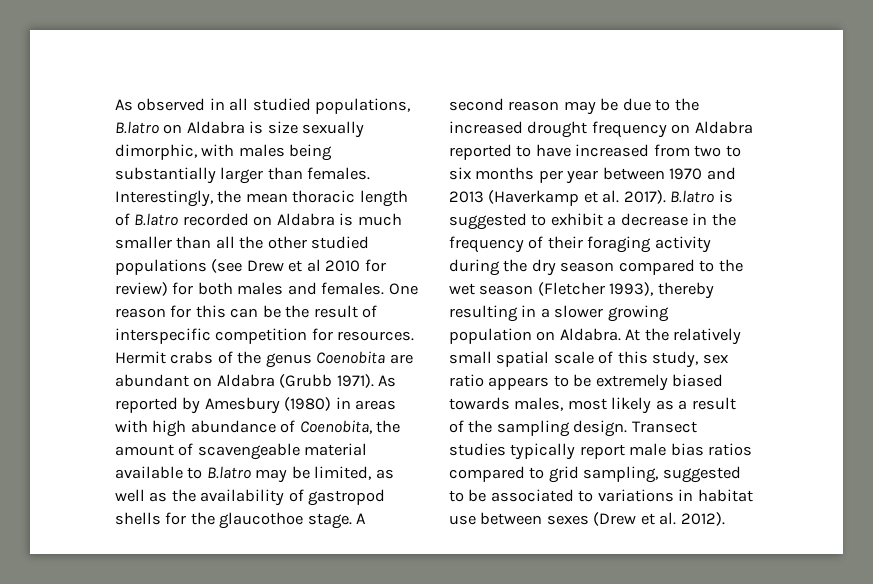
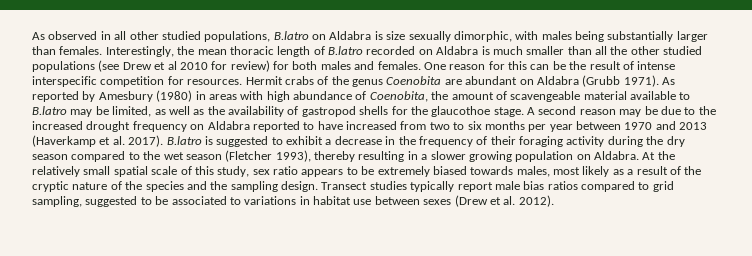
- As observed in all studied populations, B.latro on Aldabra is size sexually dimorphic, with males being substantially larger than females.
+ As observed in all other studied populations, B.latro on Aldabra is size sexually dimorphic, with males being substantially larger than females.
- One reason for this can be the result of interspecific competition for resources.
+ One reason for this can be the result of intense interspecific competition for resources.
- At the relatively small spatial scale of this study, sex ratio appears to be extremely biased towards males, most likely as a result of the sampling design.
+ At the relatively small spatial scale of this study, sex ratio appears to be extremely biased towards males, most likely as a result of the cryptic nature of the species and the sampling design.

